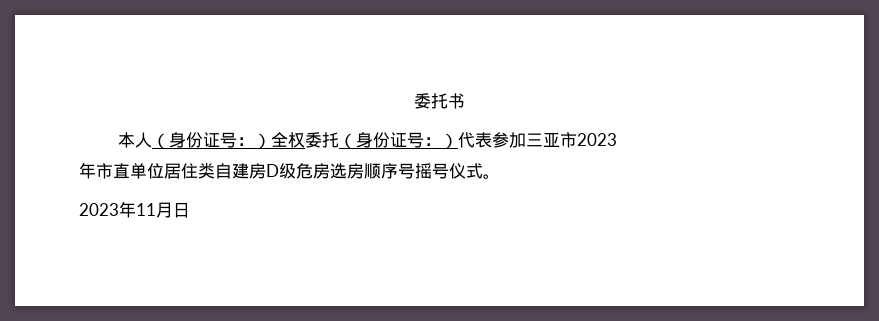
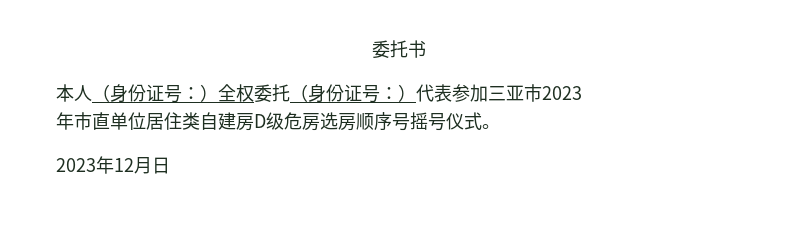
- 2023年11月日
+ 2023年12月日

